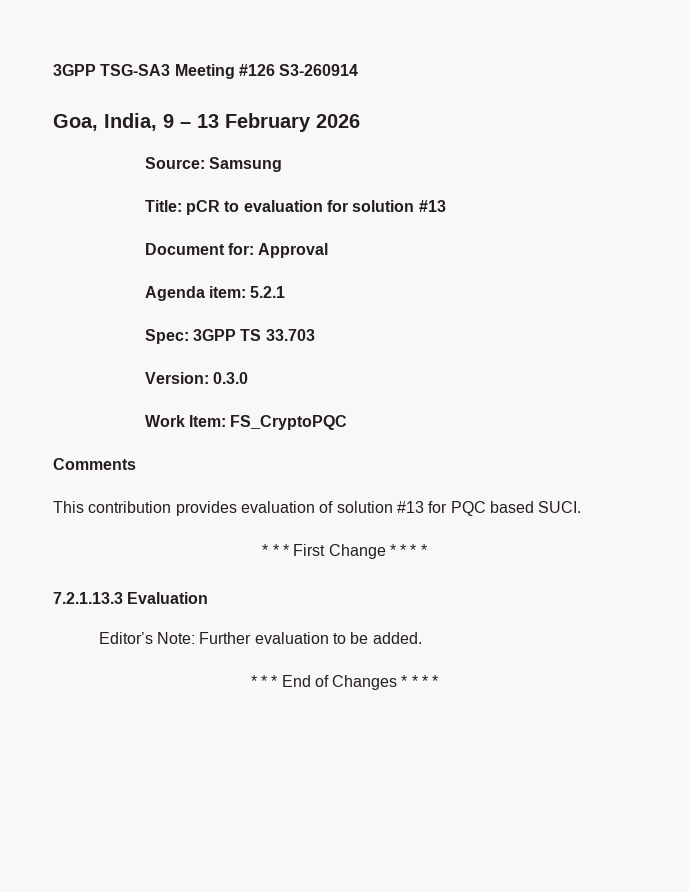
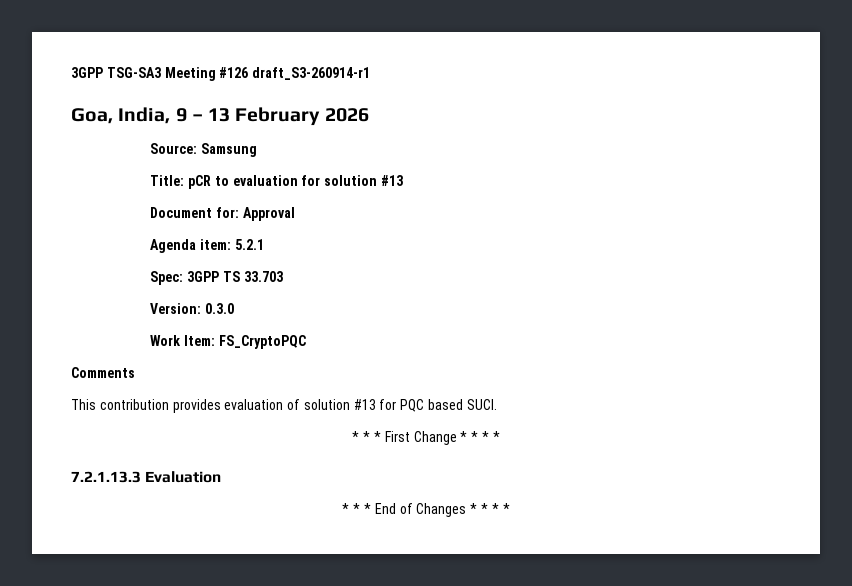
- 3GPP TSG-SA3 Meeting #126 S3-260914
+ 3GPP TSG-SA3 Meeting #126 draft_S3-260914-r1
- Editor’s Note: Further evaluation to be added.

